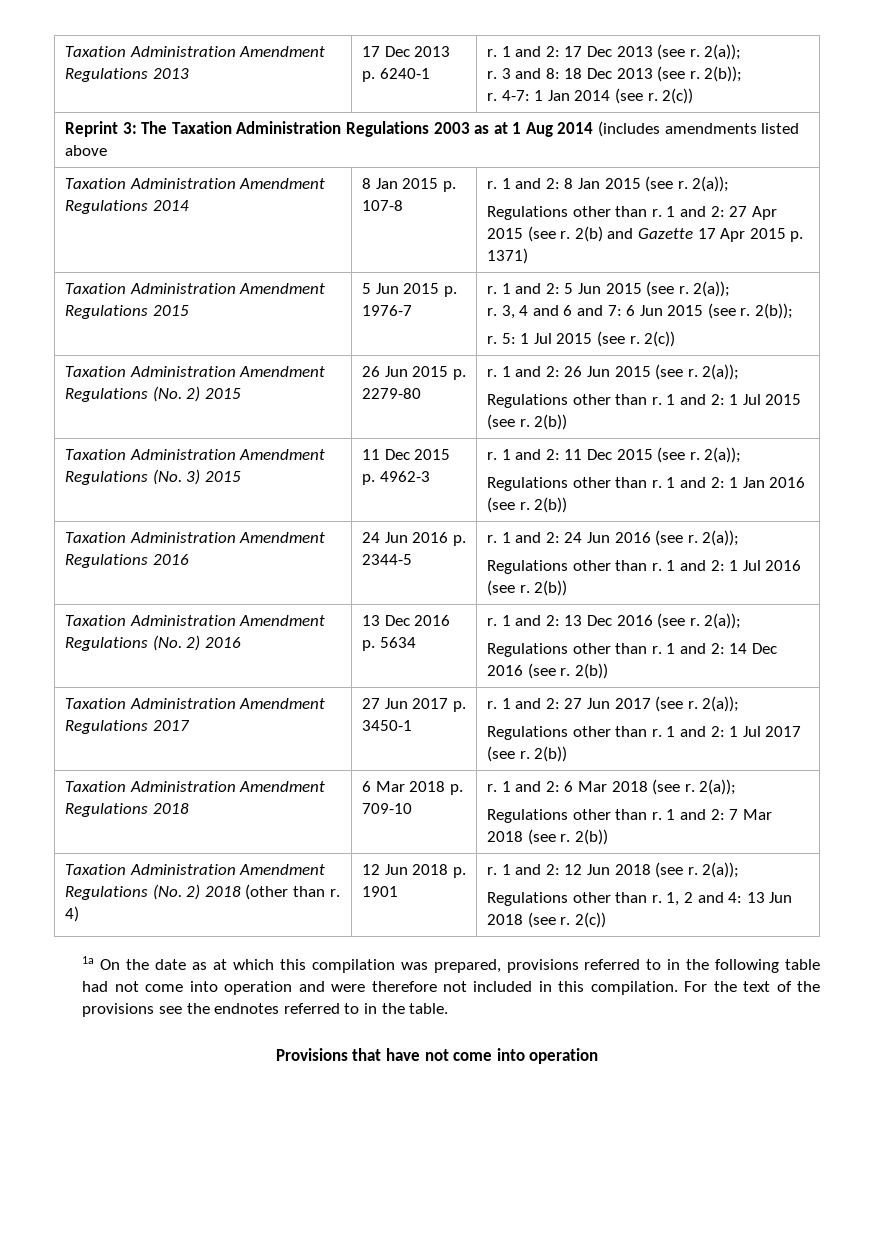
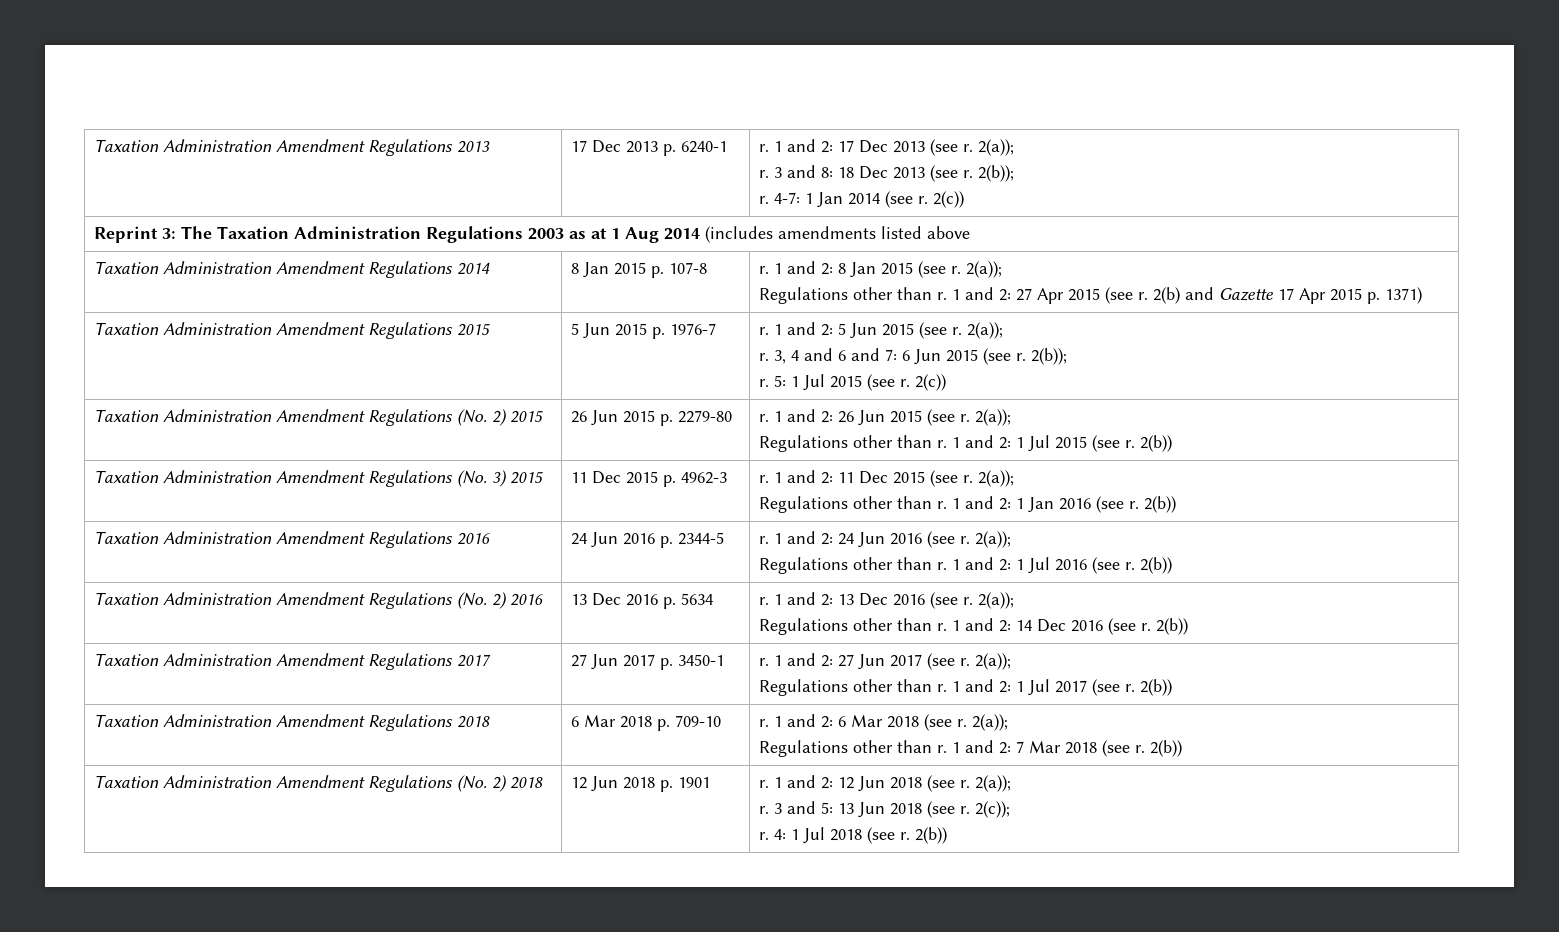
- Taxation Administration Amendment Regulations (No. 2) 2018 (other than r. 4) | 12 Jun 2018 p. 1901 | r. 1 and 2: 12 Jun 2018 (see r. 2(a));
- Regulations other than r. 1, 2 and 4: 13 Jun 2018 (see r. 2(c))
- 1a On the date as at which this compilation was prepared, provisions referred to in the following table had not come into operation and were therefore not included in this compilation. For the text of the provisions see the endnotes referred to in the table.
- Provisions that have not come into operation
+ Taxation Administration Amendment Regulations (No. 2) 2018 | 12 Jun 2018 p. 1901 | r. 1 and 2: 12 Jun 2018 (see r. 2(a));
+ r. 3 and 5: 13 Jun 2018 (see r. 2(c));
+ r. 4: 1 Jul 2018 (see r. 2(b))

